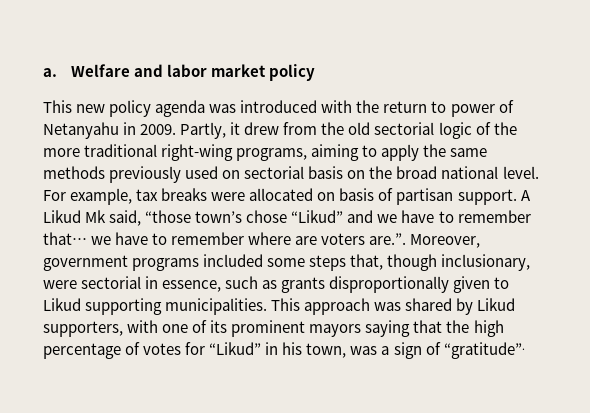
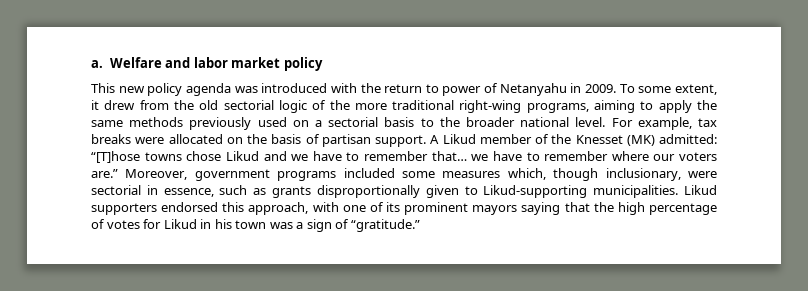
- Partly, it drew from the old sectorial logic of the more traditional right-wing programs, aiming to apply the same methods previously used on sectorial basis on the broad national level.
+ To some extent, it drew from the old sectorial logic of the more traditional right-wing programs, aiming to apply the same methods previously used on a sectorial basis to the broader national level.
- For example, tax breaks were allocated on basis of partisan support.
+ For example, tax breaks were allocated on the basis of partisan support.
- A Likud Mk said, “those town’s chose “Likud” and we have to remember that… we have to remember where are voters are.”. Moreover, government programs included some steps that, though inclusionary, were sectorial in essence, such as grants disproportionally given to Likud supporting municipalities. This approach was shared by Likud supporters, with one of its prominent mayors saying that the high percentage of votes for “Likud” in his town, was a sign of “gratitude”.
+ A Likud member of the Knesset (MK) admitted: “[T]hose towns chose Likud and we have to remember that… we have to remember where our voters are.” Moreover, government programs included some measures which, though inclusionary, were sectorial in essence, such as grants disproportionally given to Likud-supporting municipalities. Likud supporters endorsed this approach, with one of its prominent mayors saying that the high percentage of votes for Likud in his town was a sign of “gratitude.”

